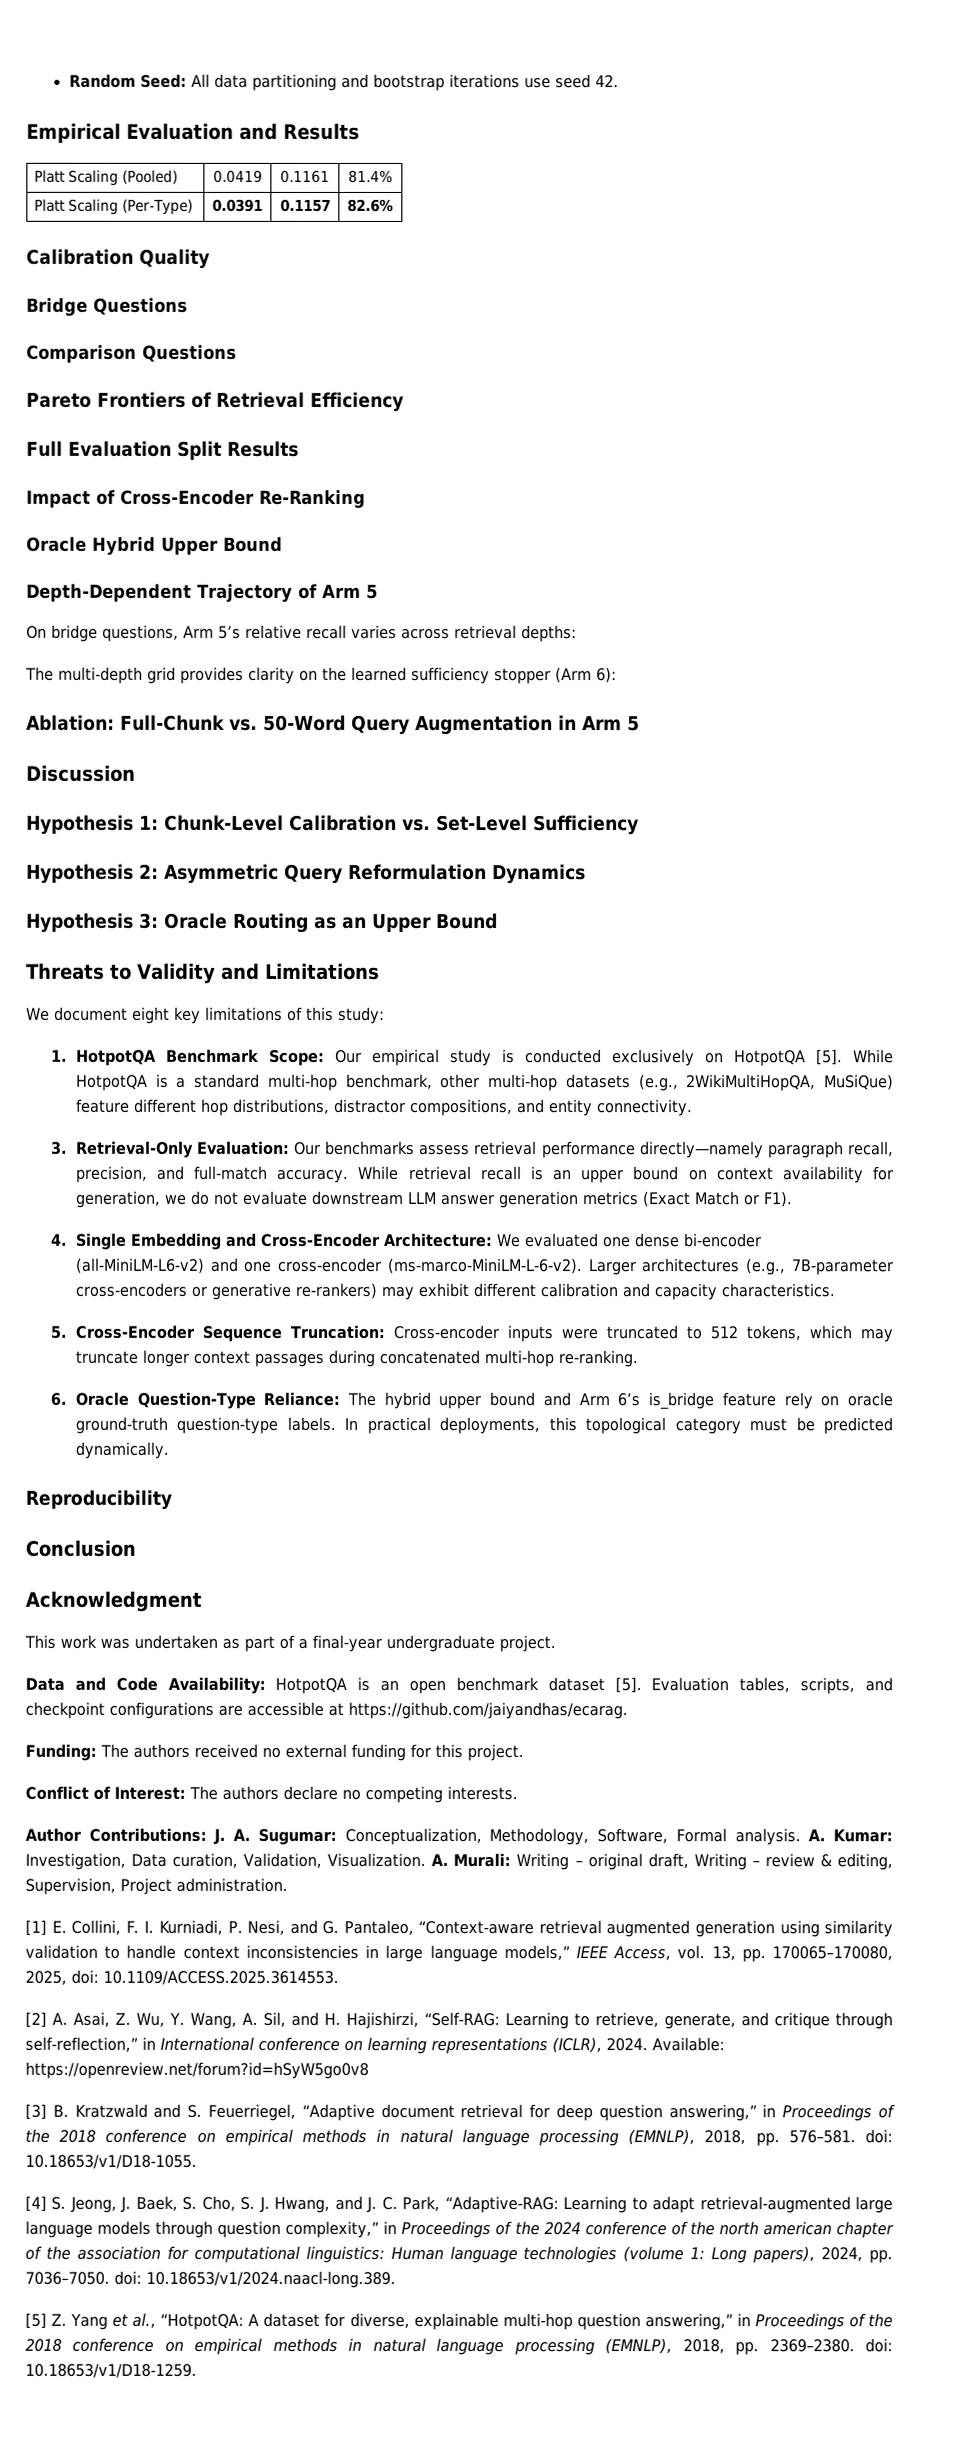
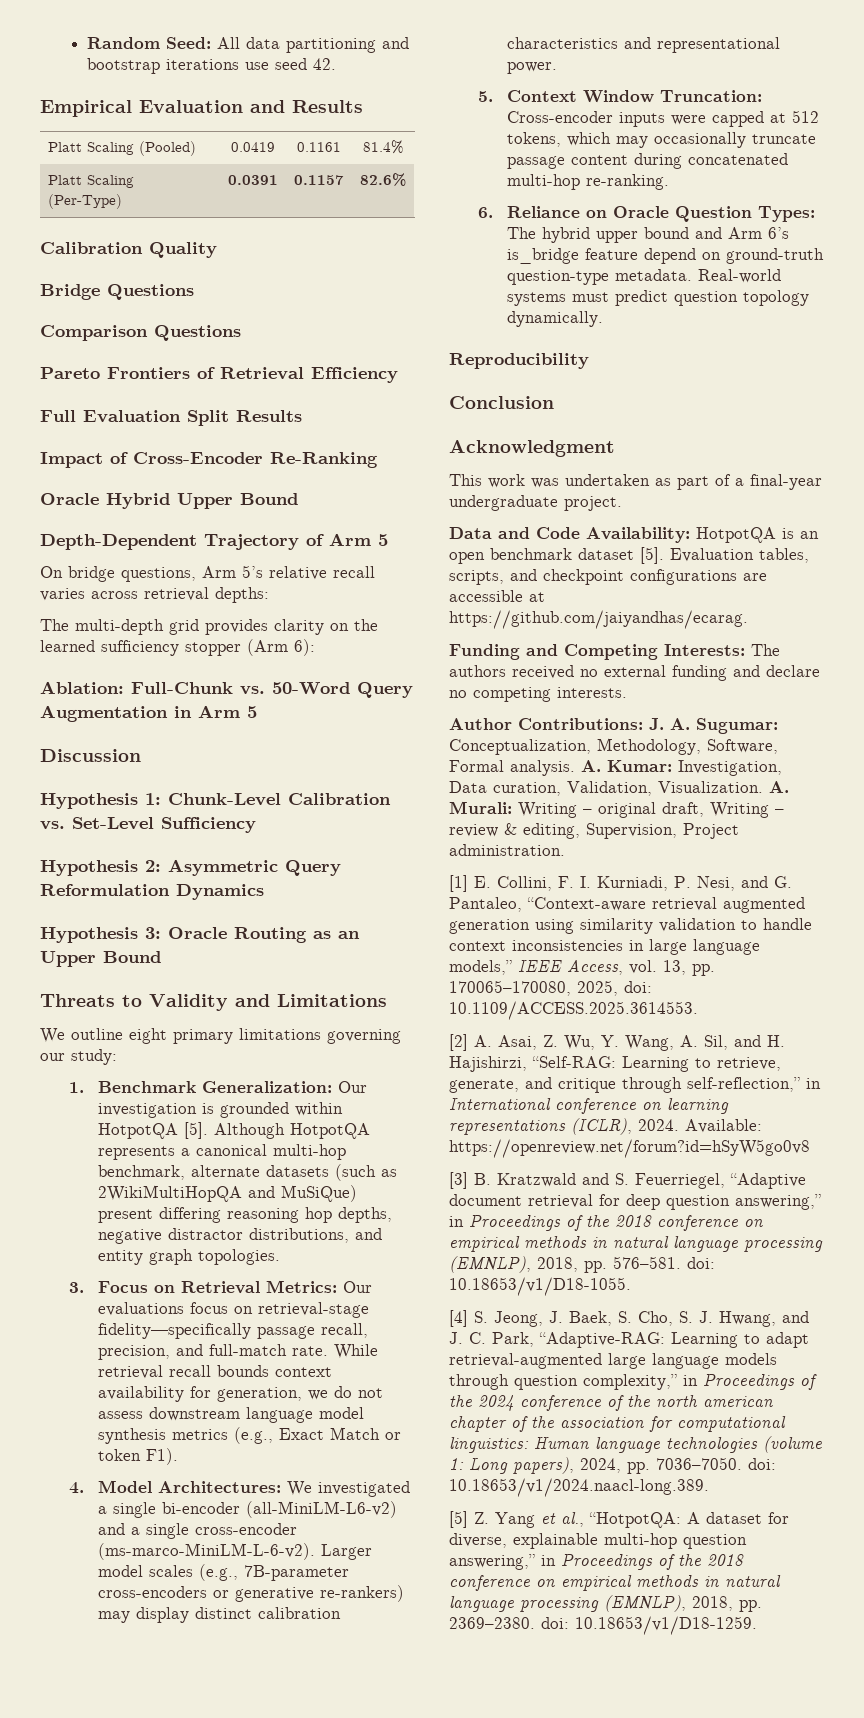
- We document eight key limitations of this study:
- 1. HotpotQA Benchmark Scope: Our empirical study is conducted exclusively on HotpotQA [5]. While HotpotQA is a standard multi-hop benchmark, other multi-hop datasets (e.g., 2WikiMultiHopQA, MuSiQue) feature different hop distributions, distractor compositions, and entity connectivity.
- 3. Retrieval-Only Evaluation: Our benchmarks assess retrieval performance directly—namely paragraph recall, precision, and full-match accuracy.
+ We outline eight primary limitations governing our study:
+ 1. Benchmark Generalization: Our investigation is grounded within HotpotQA [5]. Although HotpotQA represents a canonical multi-hop benchmark, alternate datasets (such as 2WikiMultiHopQA and MuSiQue) present differing reasoning hop depths, negative distractor distributions, and entity graph topologies.
+ 3. Focus on Retrieval Metrics: Our evaluations focus on retrieval-stage fidelity—specifically passage recall, precision, and full-match rate.
- While retrieval recall is an upper bound on context availability for generation, we do not evaluate downstream LLM answer generation metrics (Exact Match or F1).
+ While retrieval recall bounds context availability for generation, we do not assess downstream language model synthesis metrics (e.g., Exact Match or token F1).
- 4. Single Embedding and Cross-Encoder Architecture: We evaluated one dense bi-encoder (all-MiniLM-L6-v2) and one cross-encoder (ms-marco-MiniLM-L-6-v2).
+ 4. Model Architectures: We investigated a single bi-encoder (all-MiniLM-L6-v2) and a single cross-encoder (ms-marco-MiniLM-L-6-v2).
- Larger architectures (e.g., 7B-parameter cross-encoders or generative re-rankers) may exhibit different calibration and capacity characteristics.
+ Larger model scales (e.g., 7B-parameter cross-encoders or generative re-rankers) may display distinct calibration characteristics and representational power.
- 5. Cross-Encoder Sequence Truncation: Cross-encoder inputs were truncated to 512 tokens, which may truncate longer context passages during concatenated multi-hop re-ranking.
+ 5. Context Window Truncation: Cross-encoder inputs were capped at 512 tokens, which may occasionally truncate passage content during concatenated multi-hop re-ranking.
- 6. Oracle Question-Type Reliance: The hybrid upper bound and Arm 6’s is_bridge feature rely on oracle ground-truth question-type labels. In practical deployments, this topological category must be predicted dynamically.
+ 6. Reliance on Oracle Question Types: The hybrid upper bound and Arm 6’s is_bridge feature depend on ground-truth question-type metadata. Real-world systems must predict question topology dynamically.
- Funding: The authors received no external funding for this project.
- Conflict of Interest: The authors declare no competing interests.
+ Funding and Competing Interests: The authors received no external funding and declare no competing interests.

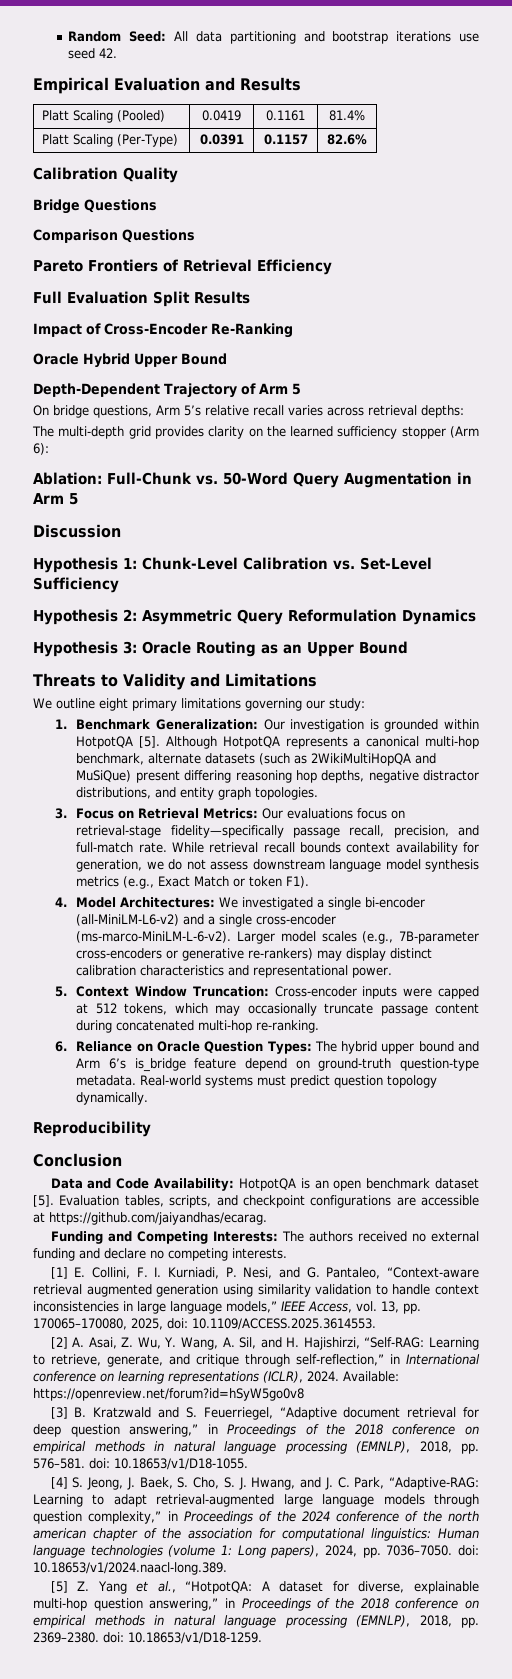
- Acknowledgment
- This work was undertaken as part of a final-year undergraduate project.
- Author Contributions: J. A. Sugumar: Conceptualization, Methodology, Software, Formal analysis. A. Kumar: Investigation, Data curation, Validation, Visualization. A. Murali: Writing – original draft, Writing – review & editing, Supervision, Project administration.

